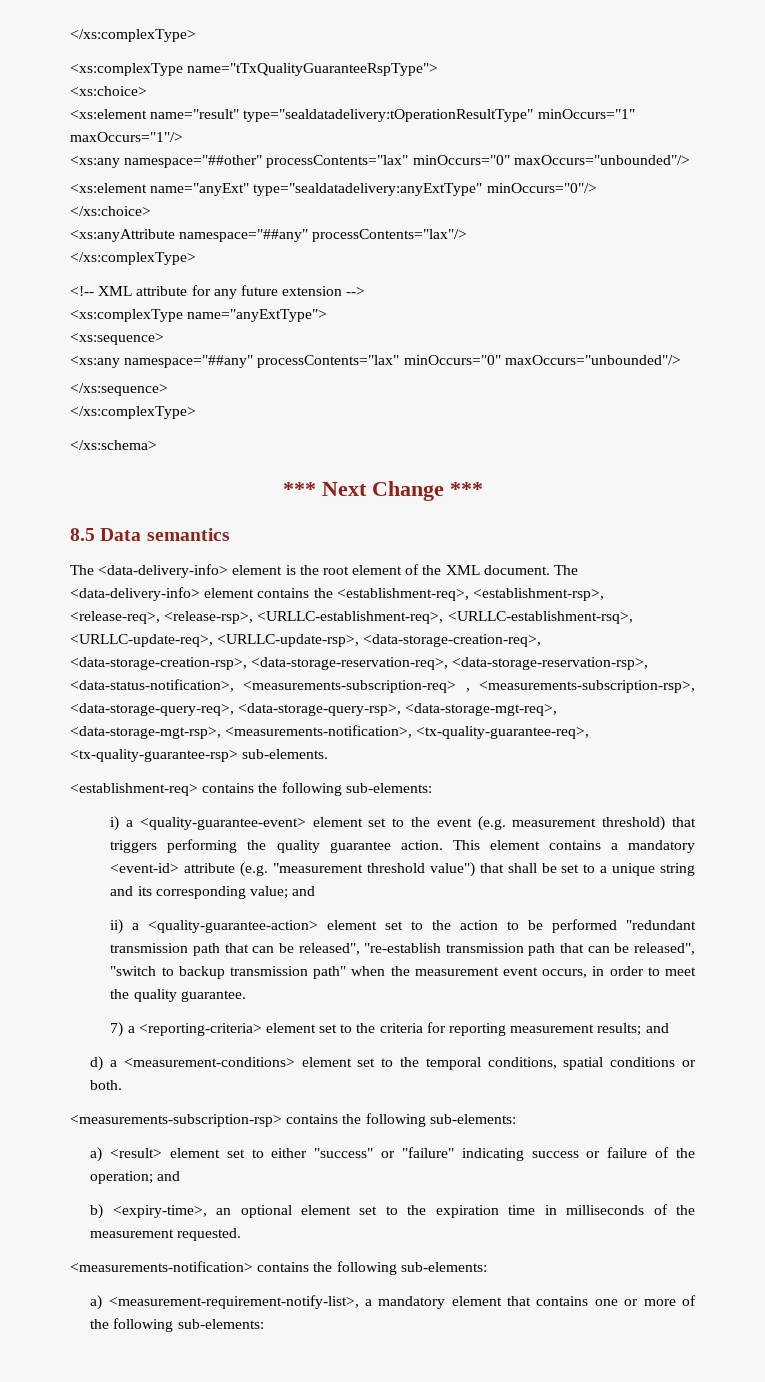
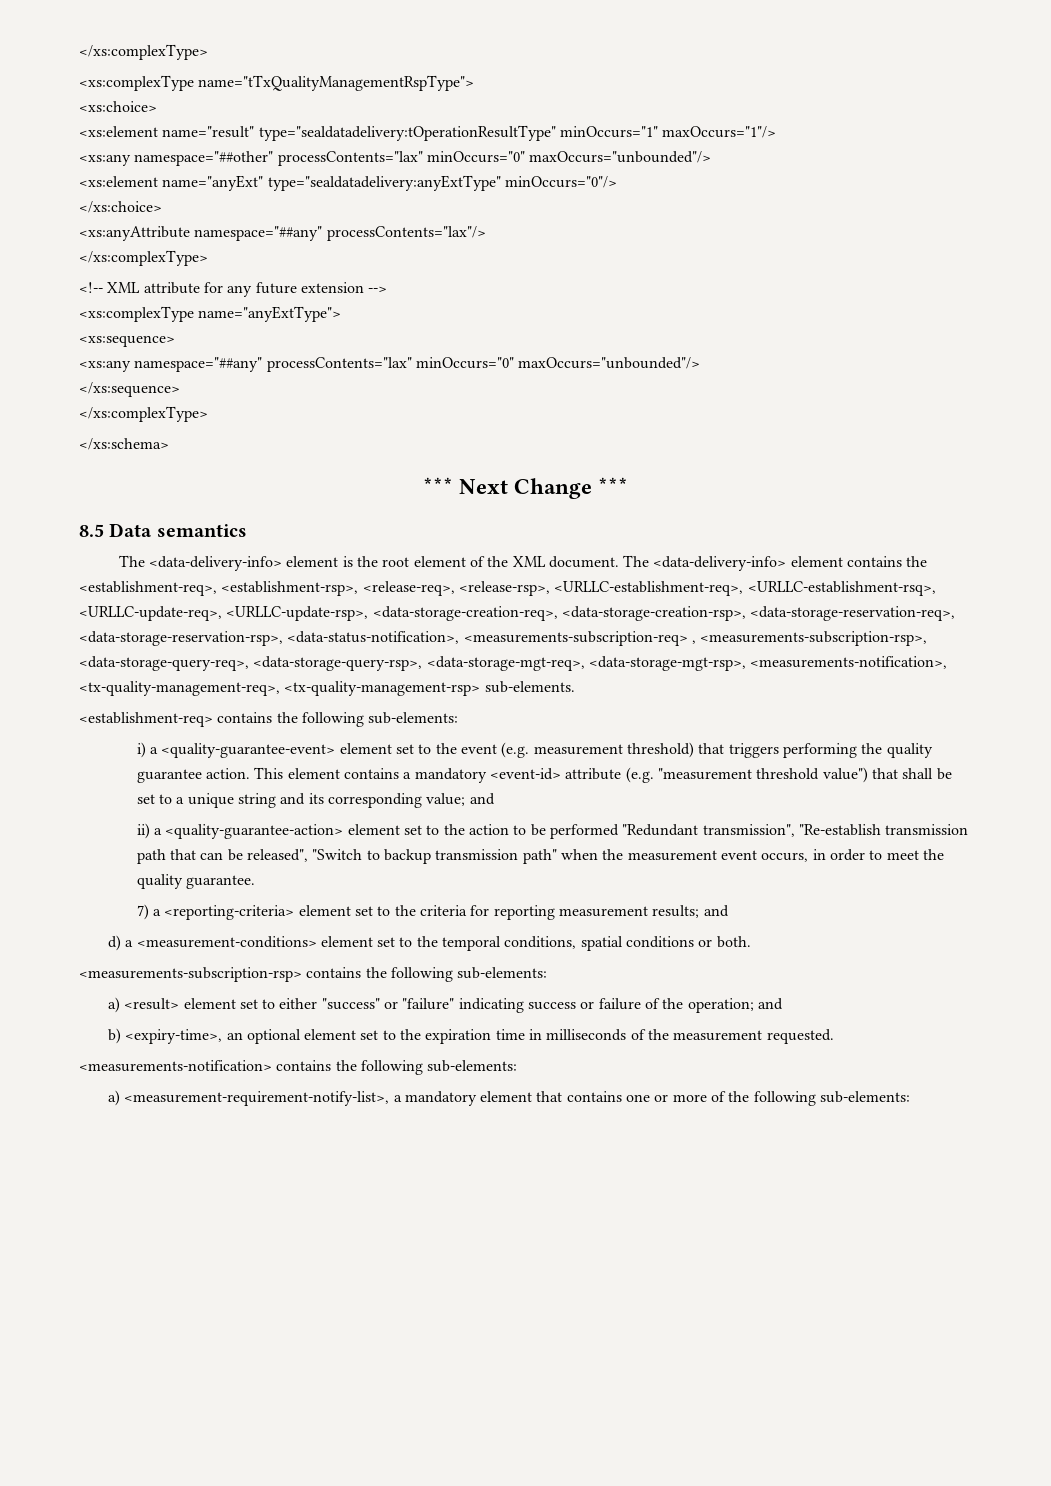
- <xs:complexType name="tTxQualityGuaranteeRspType">
+ <xs:complexType name="tTxQualityManagementRspType">
- The <data-delivery-info> element contains the <establishment-req>, <establishment-rsp>, <release-req>, <release-rsp>, <URLLC-establishment-req>, <URLLC-establishment-rsq>, <URLLC-update-req>, <URLLC-update-rsp>, <data-storage-creation-req>, <data-storage-creation-rsp>, <data-storage-reservation-req>, <data-storage-reservation-rsp>, <data-status-notification>, <measurements-subscription-req> , <measurements-subscription-rsp>, <data-storage-query-req>, <data-storage-query-rsp>, <data-storage-mgt-req>, <data-storage-mgt-rsp>, <measurements-notification>, <tx-quality-guarantee-req>, <tx-quality-guarantee-rsp> sub-elements.
+ The <data-delivery-info> element contains the <establishment-req>, <establishment-rsp>, <release-req>, <release-rsp>, <URLLC-establishment-req>, <URLLC-establishment-rsq>, <URLLC-update-req>, <URLLC-update-rsp>, <data-storage-creation-req>, <data-storage-creation-rsp>, <data-storage-reservation-req>, <data-storage-reservation-rsp>, <data-status-notification>, <measurements-subscription-req> , <measurements-subscription-rsp>, <data-storage-query-req>, <data-storage-query-rsp>, <data-storage-mgt-req>, <data-storage-mgt-rsp>, <measurements-notification>, <tx-quality-management-req>, <tx-quality-management-rsp> sub-elements.
- ii) a <quality-guarantee-action> element set to the action to be performed "redundant transmission path that can be released", "re-establish transmission path that can be released", "switch to backup transmission path" when the measurement event occurs, in order to meet the quality guarantee.
+ ii) a <quality-guarantee-action> element set to the action to be performed "Redundant transmission", "Re-establish transmission path that can be released", "Switch to backup transmission path" when the measurement event occurs, in order to meet the quality guarantee.

